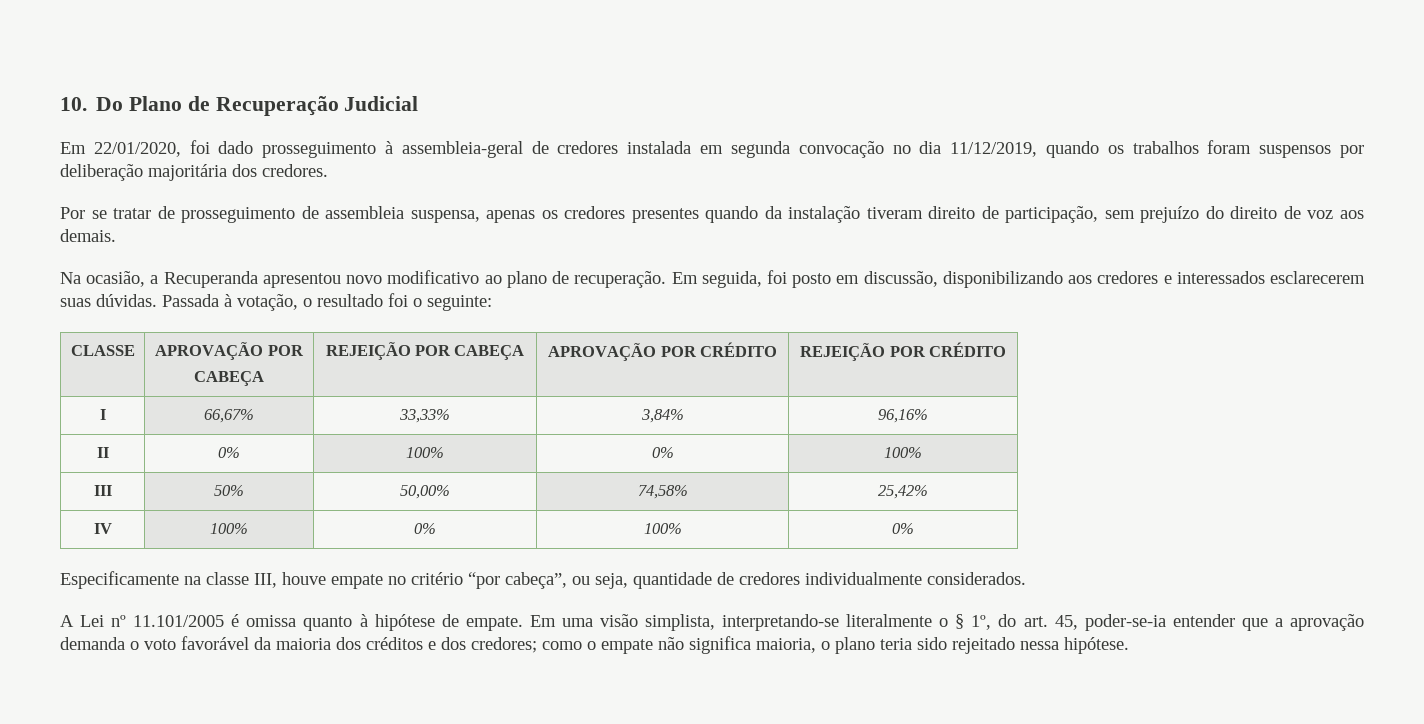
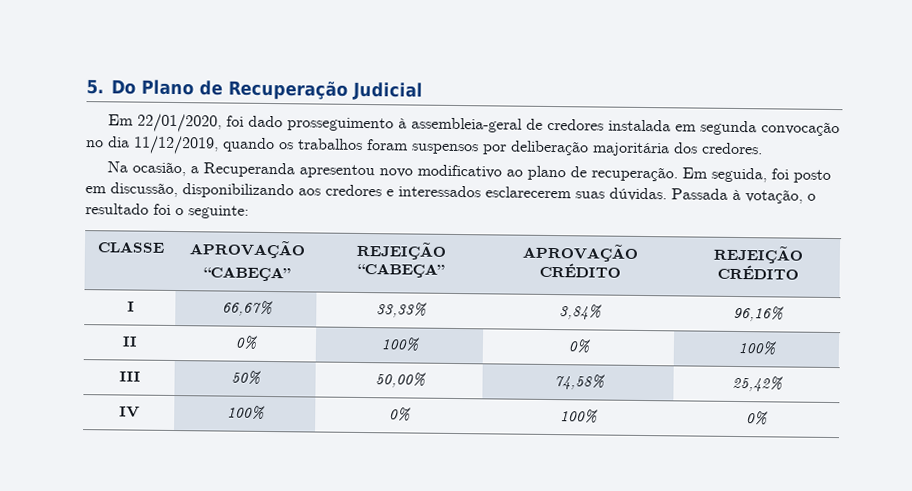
- 10. Do Plano de Recuperação Judicial
+ 5. Do Plano de Recuperação Judicial
- Por se tratar de prosseguimento de assembleia suspensa, apenas os credores presentes quando da instalação tiveram direito de participação, sem prejuízo do direito de voz aos demais.
- CLASSE | APROVAÇÃO POR
- CABEÇA | REJEIÇÃO POR CABEÇA | APROVAÇÃO POR CRÉDITO | REJEIÇÃO POR CRÉDITO
+ CLASSE | APROVAÇÃO
+ “CABEÇA” | REJEIÇÃO “CABEÇA” | APROVAÇÃO CRÉDITO | REJEIÇÃO CRÉDITO
- Especificamente na classe III, houve empate no critério “por cabeça”, ou seja, quantidade de credores individualmente considerados.
- A Lei nº 11.101/2005 é omissa quanto à hipótese de empate. Em uma visão simplista, interpretando-se literalmente o § 1º, do art. 45, poder-se-ia entender que a aprovação demanda o voto favorável da maioria dos créditos e dos credores; como o empate não significa maioria, o plano teria sido rejeitado nessa hipótese.

